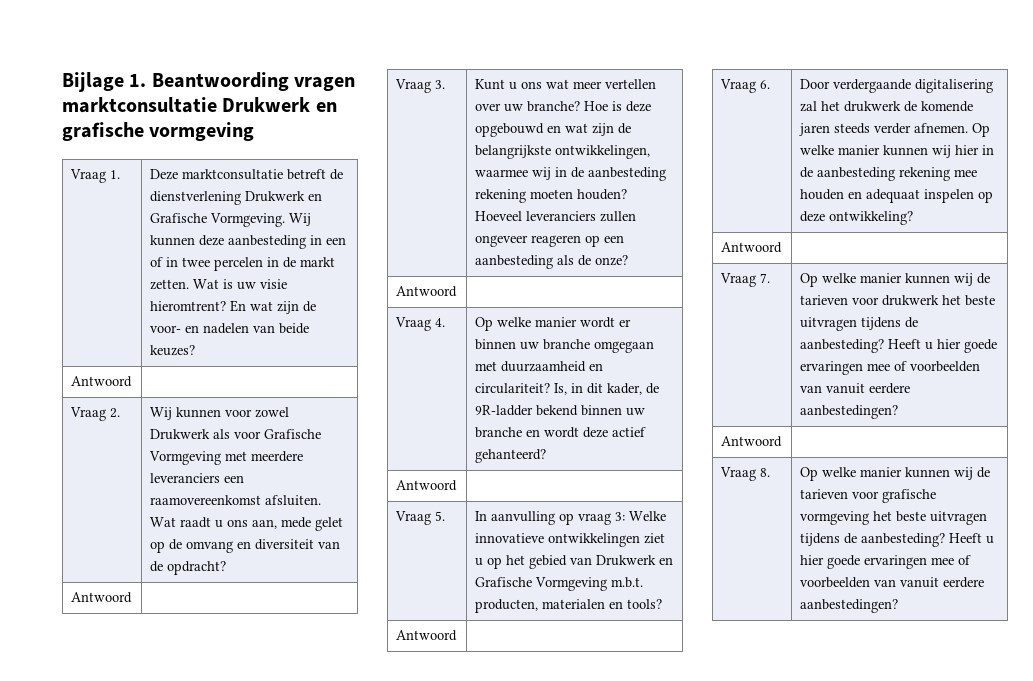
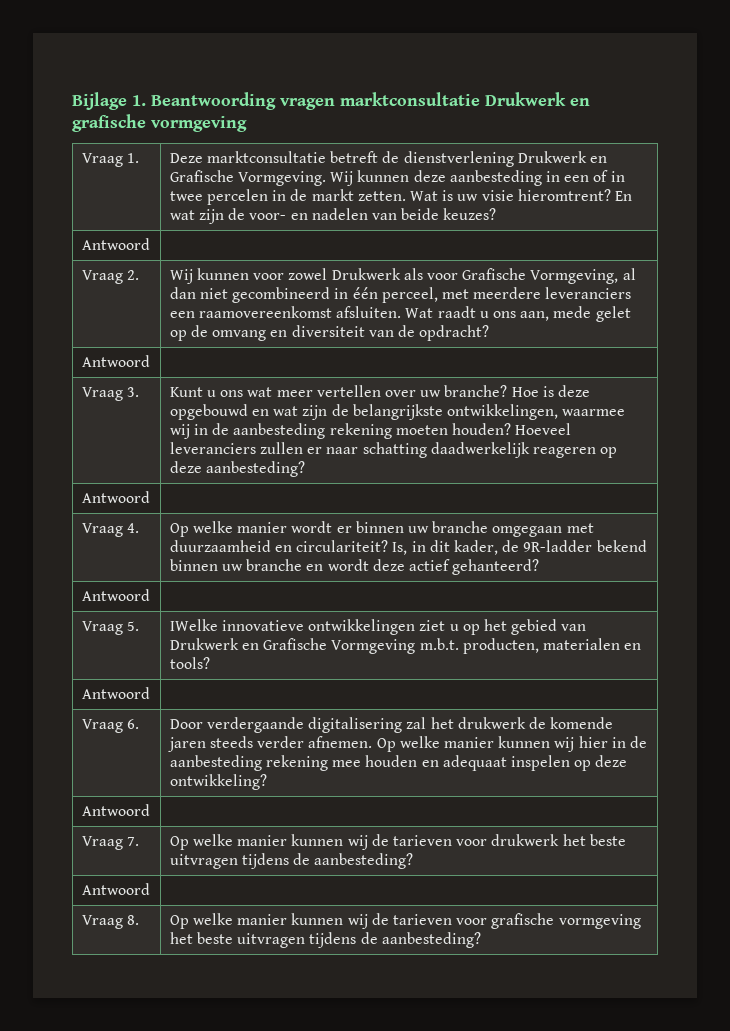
- Vraag 2. | Wij kunnen voor zowel Drukwerk als voor Grafische Vormgeving met meerdere leveranciers een raamovereenkomst afsluiten. Wat raadt u ons aan, mede gelet op de omvang en diversiteit van de opdracht?
+ Vraag 2. | Wij kunnen voor zowel Drukwerk als voor Grafische Vormgeving, al dan niet gecombineerd in één perceel, met meerdere leveranciers een raamovereenkomst afsluiten. Wat raadt u ons aan, mede gelet op de omvang en diversiteit van de opdracht?
- Vraag 3. | Kunt u ons wat meer vertellen over uw branche? Hoe is deze opgebouwd en wat zijn de belangrijkste ontwikkelingen, waarmee wij in de aanbesteding rekening moeten houden? Hoeveel leveranciers zullen ongeveer reageren op een aanbesteding als de onze?
+ Vraag 3. | Kunt u ons wat meer vertellen over uw branche? Hoe is deze opgebouwd en wat zijn de belangrijkste ontwikkelingen, waarmee wij in de aanbesteding rekening moeten houden? Hoeveel leveranciers zullen er naar schatting daadwerkelijk reageren op deze aanbesteding?
- Vraag 5. | In aanvulling op vraag 3: Welke innovatieve ontwikkelingen ziet u op het gebied van Drukwerk en Grafische Vormgeving m.b.t. producten, materialen en tools?
+ Vraag 5. | IWelke innovatieve ontwikkelingen ziet u op het gebied van Drukwerk en Grafische Vormgeving m.b.t. producten, materialen en tools?
- Vraag 7. | Op welke manier kunnen wij de tarieven voor drukwerk het beste uitvragen tijdens de aanbesteding? Heeft u hier goede ervaringen mee of voorbeelden van vanuit eerdere aanbestedingen?
+ Vraag 7. | Op welke manier kunnen wij de tarieven voor drukwerk het beste uitvragen tijdens de aanbesteding?
- Vraag 8. | Op welke manier kunnen wij de tarieven voor grafische vormgeving het beste uitvragen tijdens de aanbesteding? Heeft u hier goede ervaringen mee of voorbeelden van vanuit eerdere aanbestedingen?
+ Vraag 8. | Op welke manier kunnen wij de tarieven voor grafische vormgeving het beste uitvragen tijdens de aanbesteding?

